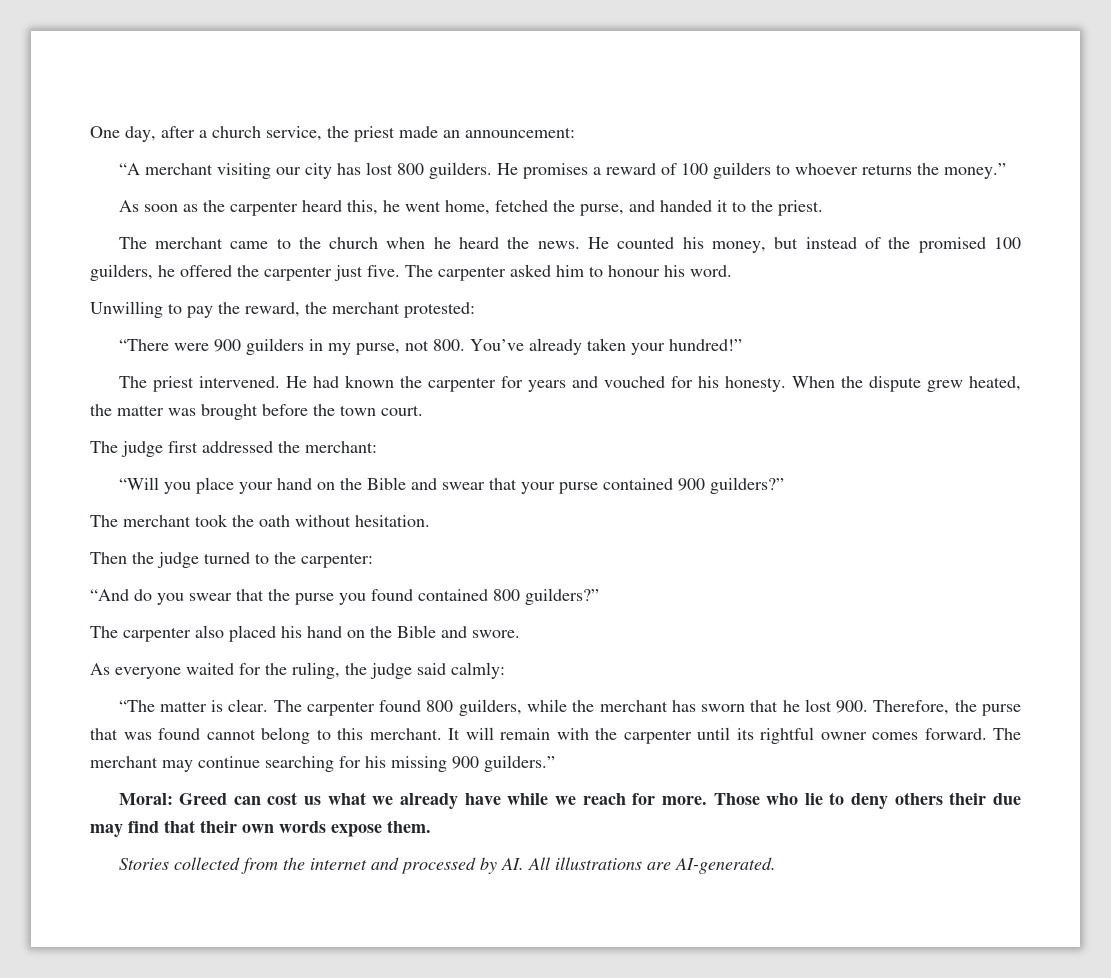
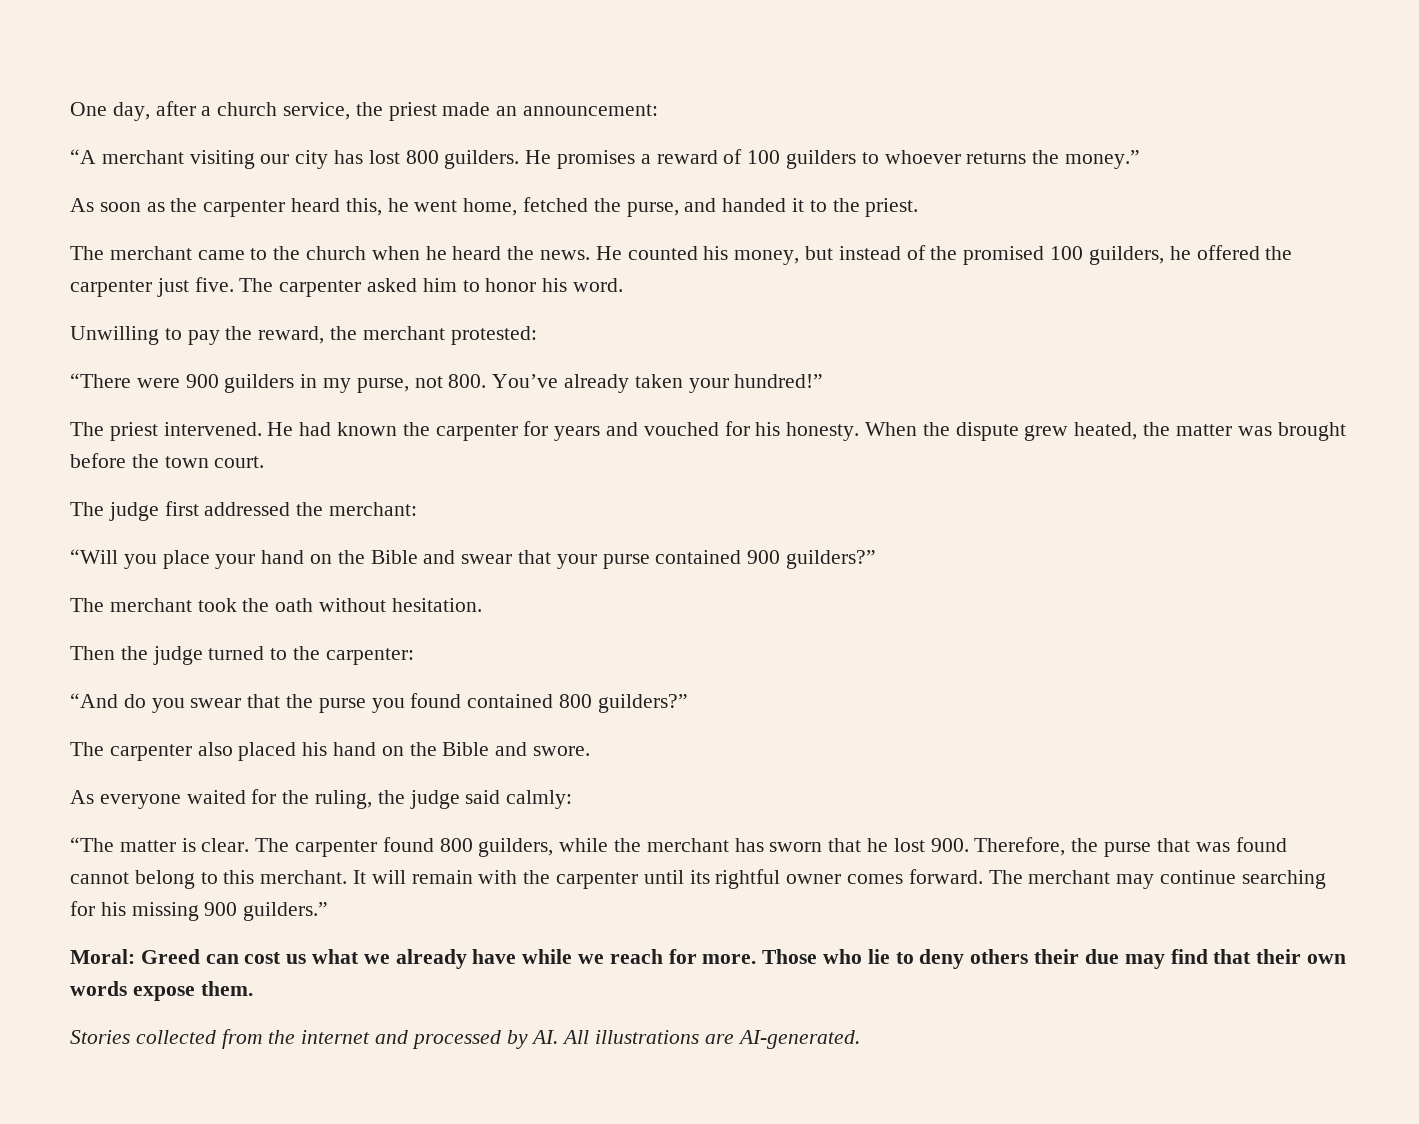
- The carpenter asked him to honour his word.
+ The carpenter asked him to honor his word.

